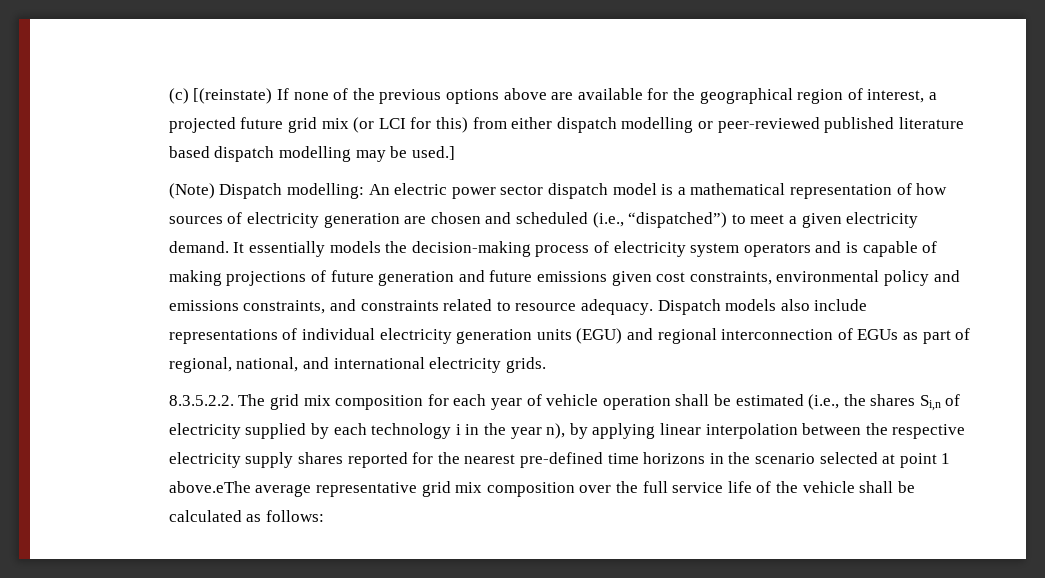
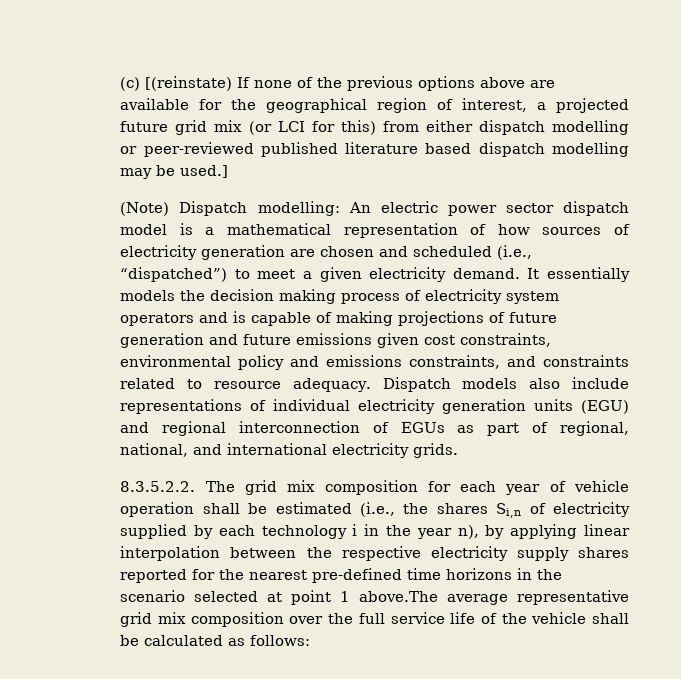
- It essentially models the decision-making process of electricity system operators and is capable of making projections of future generation and future emissions given cost constraints, environmental policy and emissions constraints, and constraints related to resource adequacy.
+ It essentially models the decision making process of electricity system operators and is capable of making projections of future generation and future emissions given cost constraints, environmental policy and emissions constraints, and constraints related to resource adequacy.
- 8.3.5.2.2. The grid mix composition for each year of vehicle operation shall be estimated (i.e., the shares Si,n of electricity supplied by each technology i in the year n), by applying linear interpolation between the respective electricity supply shares reported for the nearest pre-defined time horizons in the scenario selected at point 1 above.eThe average representative grid mix composition over the full service life of the vehicle shall be calculated as follows:
+ 8.3.5.2.2. The grid mix composition for each year of vehicle operation shall be estimated (i.e., the shares Si,n of electricity supplied by each technology i in the year n), by applying linear interpolation between the respective electricity supply shares reported for the nearest pre-defined time horizons in the scenario selected at point 1 above.The average representative grid mix composition over the full service life of the vehicle shall be calculated as follows:

